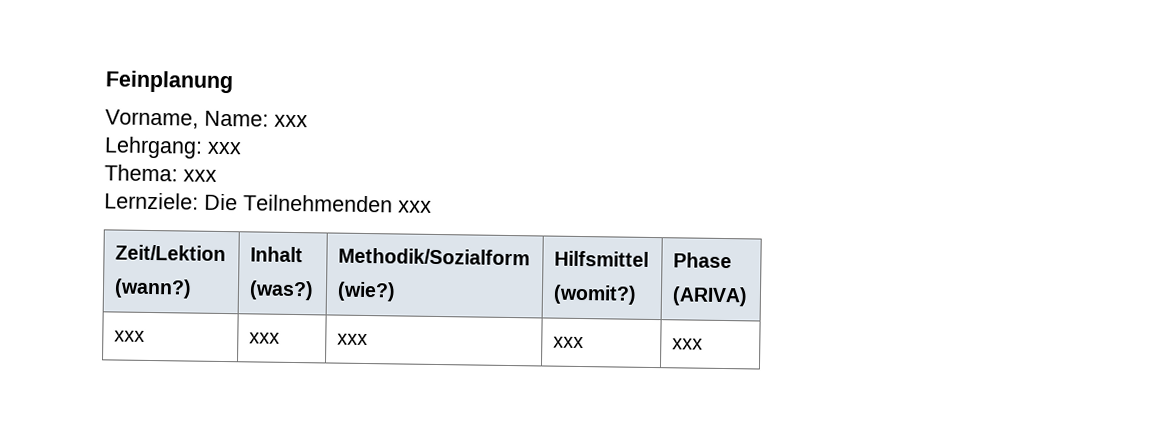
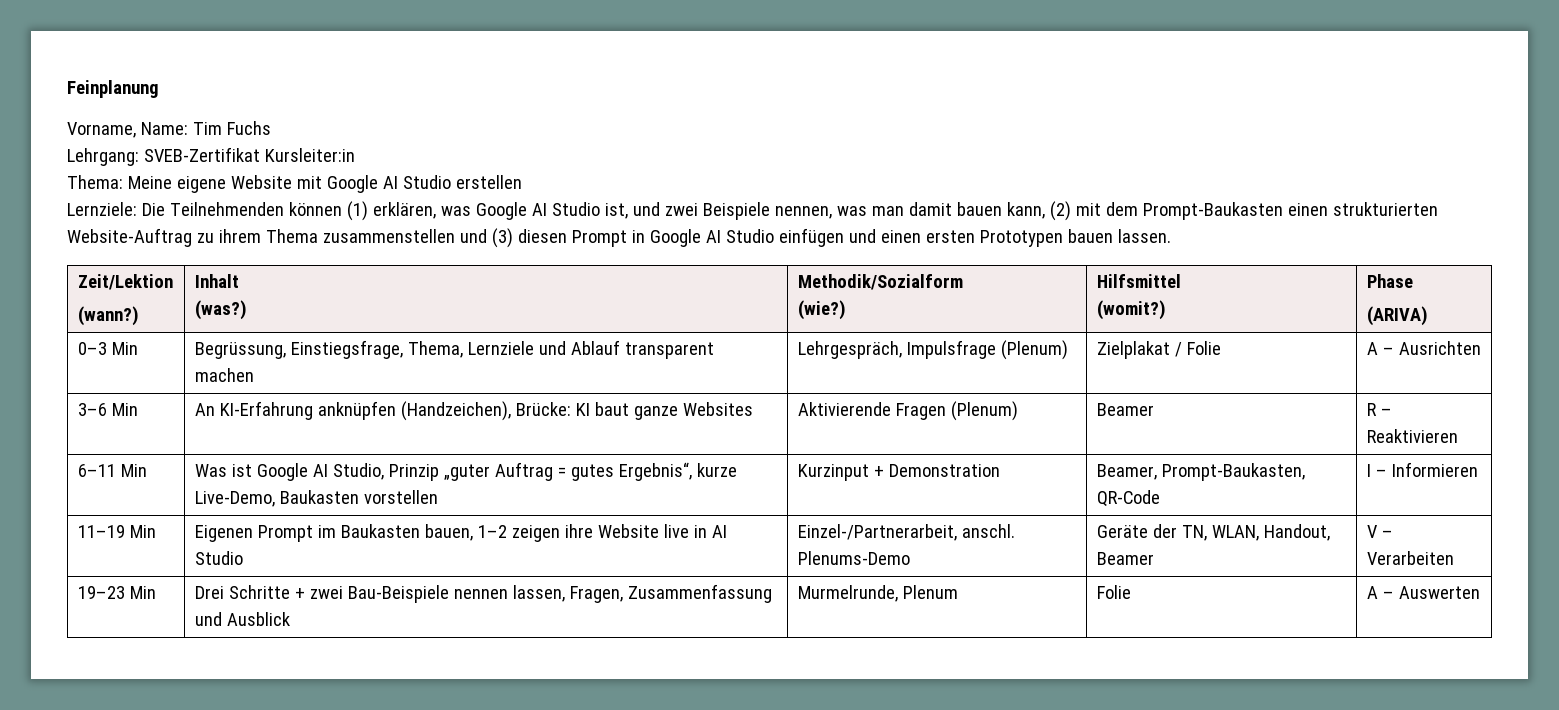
- Vorname, Name: xxx
+ Vorname, Name: Tim Fuchs
- Lehrgang: xxx
+ Lehrgang: SVEB-Zertifikat Kursleiter:in
- Thema: xxx
- Lernziele: Die Teilnehmenden xxx
+ Thema: Meine eigene Website mit Google AI Studio erstellen
+ Lernziele: Die Teilnehmenden können (1) erklären, was Google AI Studio ist, und zwei Beispiele nennen, was man damit bauen kann, (2) mit dem Prompt-Baukasten einen strukturierten Website-Auftrag zu ihrem Thema zusammenstellen und (3) diesen Prompt in Google AI Studio einfügen und einen ersten Prototypen bauen lassen.
- xxx | xxx | xxx | xxx | xxx
+ 0–3 Min | Begrüssung, Einstiegsfrage, Thema, Lernziele und Ablauf transparent machen | Lehrgespräch, Impulsfrage (Plenum) | Zielplakat / Folie | A – Ausrichten
+ 3–6 Min | An KI-Erfahrung anknüpfen (Handzeichen), Brücke: KI baut ganze Websites | Aktivierende Fragen (Plenum) | Beamer | R – Reaktivieren
+ 6–11 Min | Was ist Google AI Studio, Prinzip „guter Auftrag = gutes Ergebnis“, kurze Live-Demo, Baukasten vorstellen | Kurzinput + Demonstration | Beamer, Prompt-Baukasten, QR-Code | I – Informieren
+ 11–19 Min | Eigenen Prompt im Baukasten bauen, 1–2 zeigen ihre Website live in AI Studio | Einzel-/Partnerarbeit, anschl. Plenums-Demo | Geräte der TN, WLAN, Handout, Beamer | V – Verarbeiten
+ 19–23 Min | Drei Schritte + zwei Bau-Beispiele nennen lassen, Fragen, Zusammenfassung und Ausblick | Murmelrunde, Plenum | Folie | A – Auswerten

